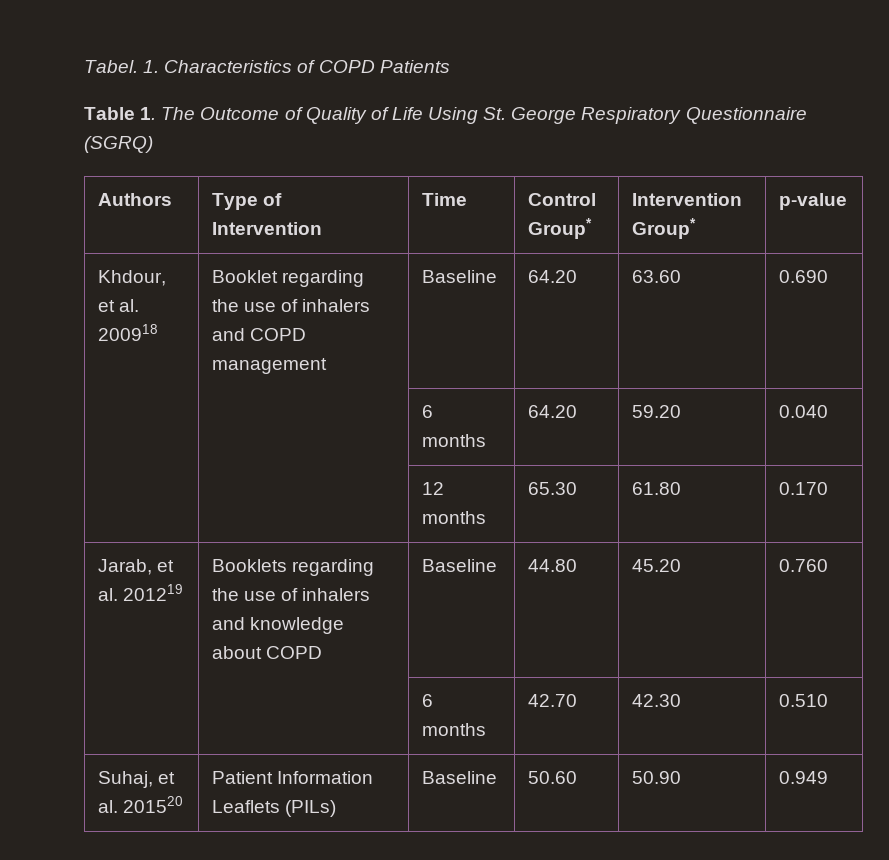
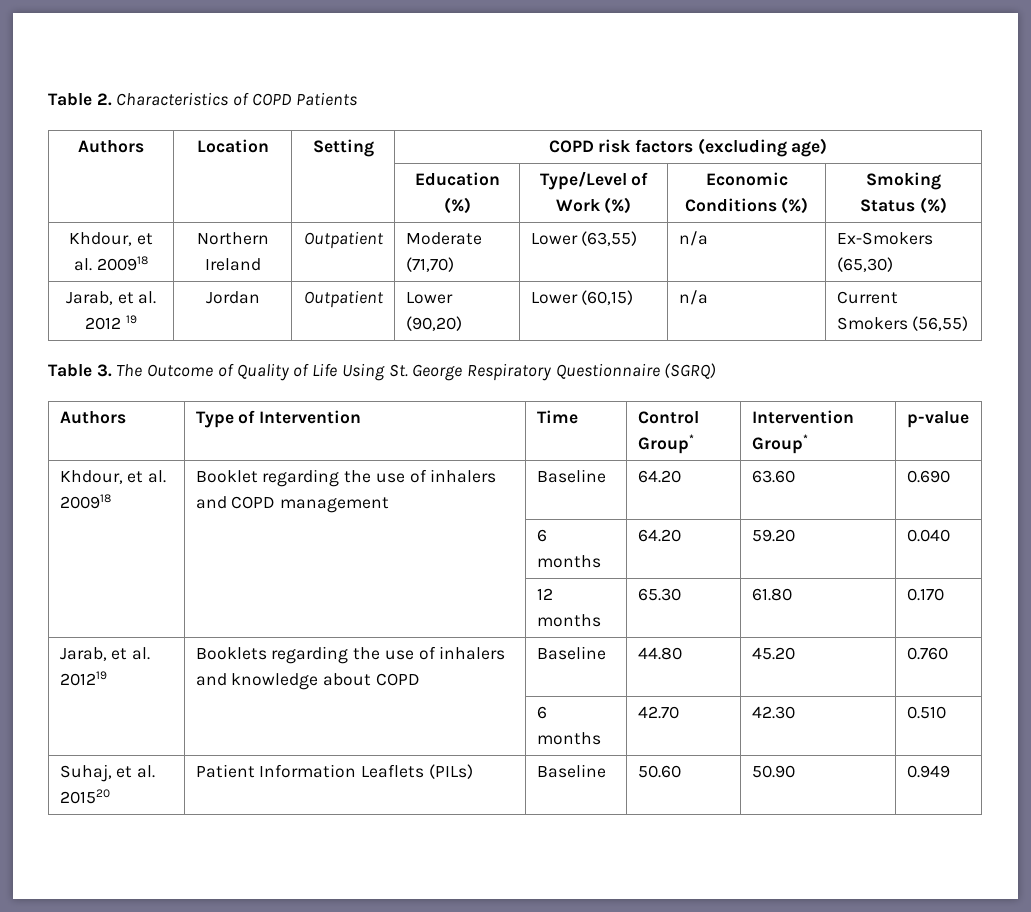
- Tabel. 1. Characteristics of COPD Patients
+ Table 2. Characteristics of COPD Patients
- Table 1. The Outcome of Quality of Life Using St. George Respiratory Questionnaire (SGRQ)
+ Authors | Location | Setting | COPD risk factors (excluding age)
+ | | | Education (%) | Type/Level of Work (%) | Economic Conditions (%) | Smoking Status (%)
+ Khdour, et al. 200918 | Northern Ireland | Outpatient | Moderate (71,70) | Lower (63,55) | n/a | Ex-Smokers (65,30)
+ Jarab, et al. 2012 19 | Jordan | Outpatient | Lower (90,20) | Lower (60,15) | n/a | Current Smokers (56,55)
+ Table 3. The Outcome of Quality of Life Using St. George Respiratory Questionnaire (SGRQ)

